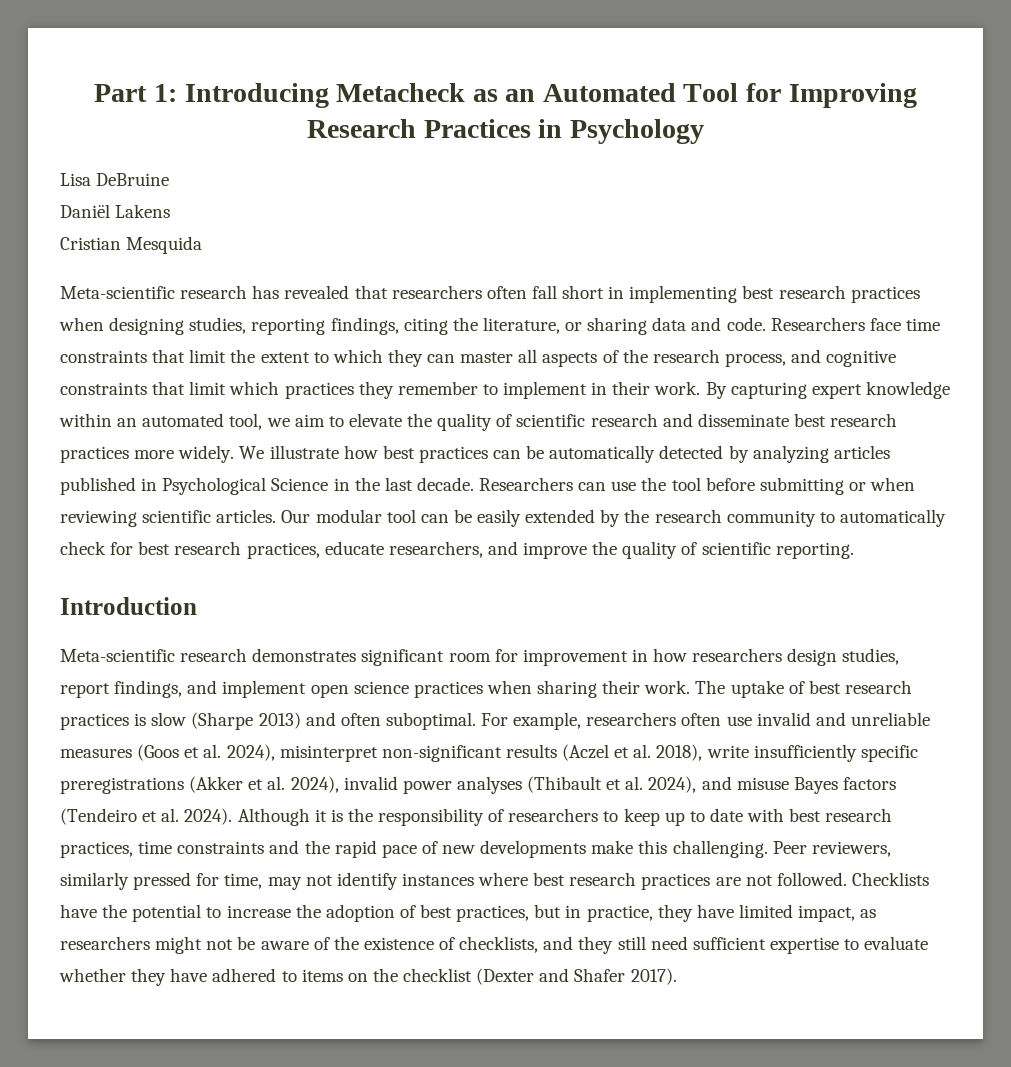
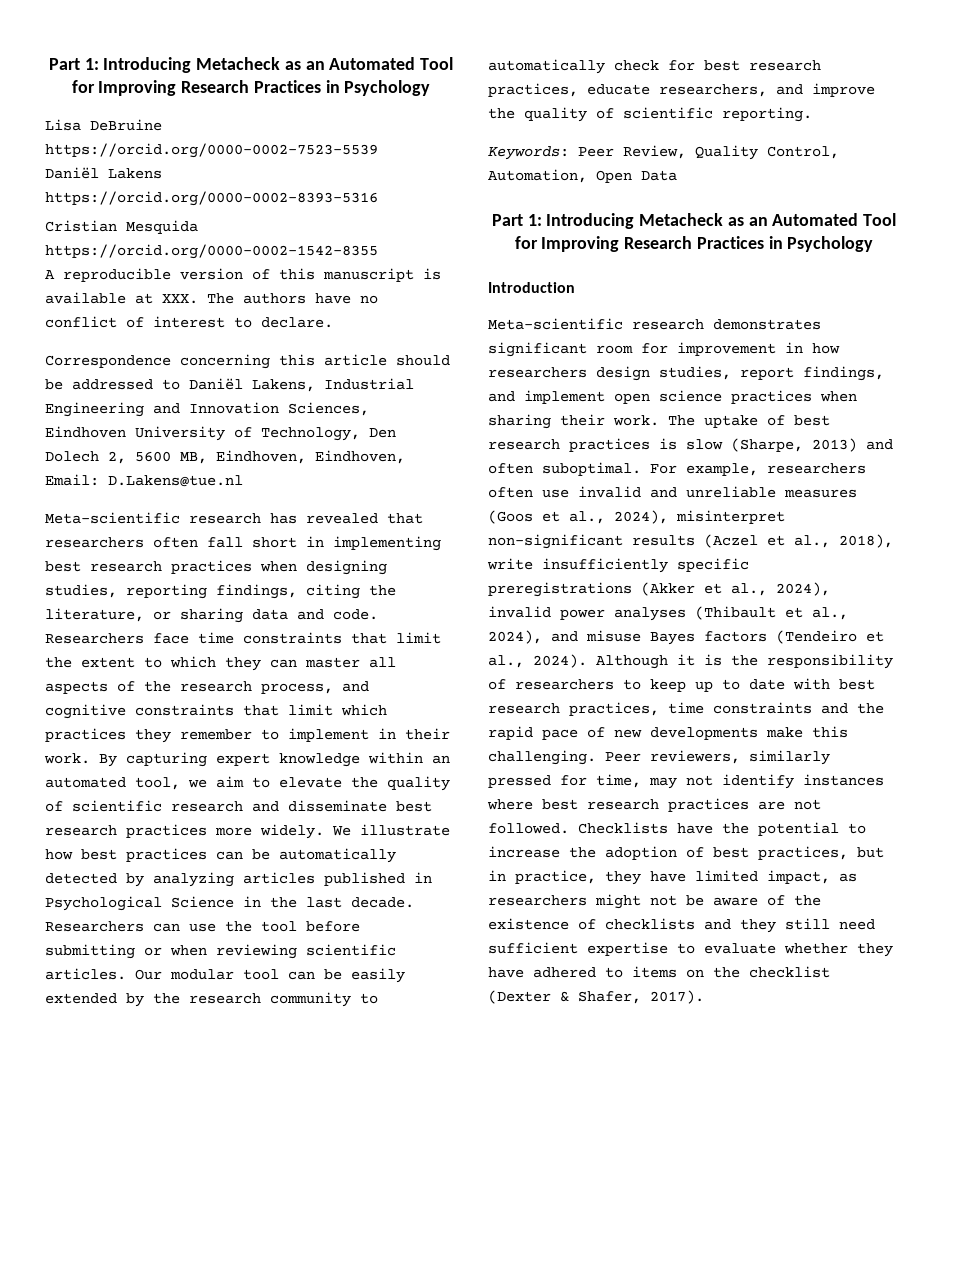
- Lisa DeBruine
+ Lisa DeBruine https://orcid.org/0000-0002-7523-5539
- Daniël Lakens
+ Daniël Lakens https://orcid.org/0000-0002-8393-5316
- Cristian Mesquida
+ Cristian Mesquida https://orcid.org/0000-0002-1542-8355
+ A reproducible version of this manuscript is available at XXX. The authors have no conflict of interest to declare.
+ Correspondence concerning this article should be addressed to Daniël Lakens, Industrial Engineering and Innovation Sciences, Eindhoven University of Technology, Den Dolech 2, 5600 MB, Eindhoven, Eindhoven, Email: D.Lakens@tue.nl
+ Keywords: Peer Review, Quality Control, Automation, Open Data
+ Part 1: Introducing Metacheck as an Automated Tool for Improving Research Practices in Psychology
- The uptake of best research practices is slow (Sharpe 2013) and often suboptimal.
+ The uptake of best research practices is slow (Sharpe, 2013) and often suboptimal.
- For example, researchers often use invalid and unreliable measures (Goos et al. 2024), misinterpret non-significant results (Aczel et al. 2018), write insufficiently specific preregistrations (Akker et al. 2024), invalid power analyses (Thibault et al. 2024), and misuse Bayes factors (Tendeiro et al. 2024).
+ For example, researchers often use invalid and unreliable measures (Goos et al., 2024), misinterpret non-significant results (Aczel et al., 2018), write insufficiently specific preregistrations (Akker et al., 2024), invalid power analyses (Thibault et al., 2024), and misuse Bayes factors (Tendeiro et al., 2024).
- Checklists have the potential to increase the adoption of best practices, but in practice, they have limited impact, as researchers might not be aware of the existence of checklists, and they still need sufficient expertise to evaluate whether they have adhered to items on the checklist (Dexter and Shafer 2017).
+ Checklists have the potential to increase the adoption of best practices, but in practice, they have limited impact, as researchers might not be aware of the existence of checklists and they still need sufficient expertise to evaluate whether they have adhered to items on the checklist (Dexter & Shafer, 2017).

